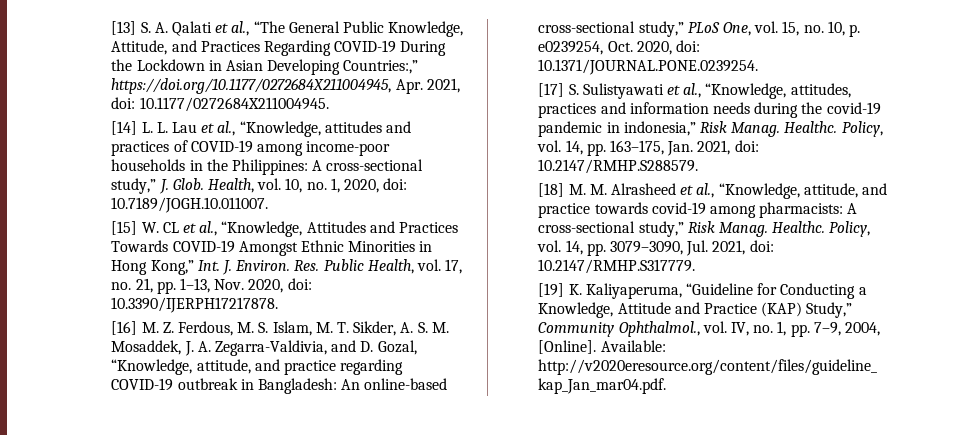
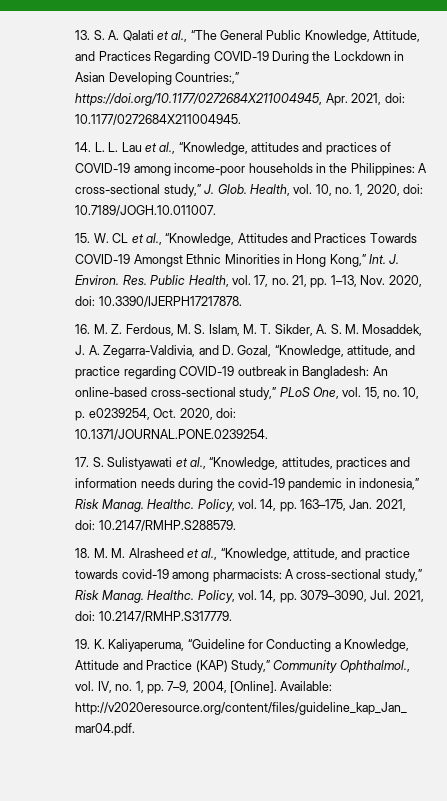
- [13] S. A. Qalati et al., “The General Public Knowledge, Attitude, and Practices Regarding COVID-19 During the Lockdown in Asian Developing Countries:,” https://doi.org/10.1177/0272684X211004945, Apr. 2021, doi: 10.1177/0272684X211004945.
+ 13. S. A. Qalati et al., “The General Public Knowledge, Attitude, and Practices Regarding COVID-19 During the Lockdown in Asian Developing Countries:,” https://doi.org/10.1177/0272684X211004945, Apr. 2021, doi: 10.1177/0272684X211004945.
- [14] L. L. Lau et al., “Knowledge, attitudes and practices of COVID-19 among income-poor households in the Philippines: A cross-sectional study,” J. Glob.
+ 14. L. L. Lau et al., “Knowledge, attitudes and practices of COVID-19 among income-poor households in the Philippines: A cross-sectional study,” J. Glob.
- [15] W. CL et al., “Knowledge, Attitudes and Practices Towards COVID-19 Amongst Ethnic Minorities in Hong Kong,” Int. J. Environ.
+ 15. W. CL et al., “Knowledge, Attitudes and Practices Towards COVID-19 Amongst Ethnic Minorities in Hong Kong,” Int. J. Environ.
- [16] M. Z. Ferdous, M. S. Islam, M. T. Sikder, A. S. M. Mosaddek, J. A. Zegarra-Valdivia, and D. Gozal, “Knowledge, attitude, and practice regarding COVID-19 outbreak in Bangladesh: An online-based cross-sectional study,” PLoS One, vol. 15, no. 10, p. e0239254, Oct. 2020, doi: 10.1371/JOURNAL.PONE.0239254.
+ 16. M. Z. Ferdous, M. S. Islam, M. T. Sikder, A. S. M. Mosaddek, J. A. Zegarra-Valdivia, and D. Gozal, “Knowledge, attitude, and practice regarding COVID-19 outbreak in Bangladesh: An online-based cross-sectional study,” PLoS One, vol. 15, no. 10, p. e0239254, Oct. 2020, doi: 10.1371/JOURNAL.PONE.0239254.
- [17] S. Sulistyawati et al., “Knowledge, attitudes, practices and information needs during the covid-19 pandemic in indonesia,” Risk Manag.
+ 17. S. Sulistyawati et al., “Knowledge, attitudes, practices and information needs during the covid-19 pandemic in indonesia,” Risk Manag.
- [18] M. M. Alrasheed et al., “Knowledge, attitude, and practice towards covid-19 among pharmacists: A cross-sectional study,” Risk Manag.
+ 18. M. M. Alrasheed et al., “Knowledge, attitude, and practice towards covid-19 among pharmacists: A cross-sectional study,” Risk Manag.
- [19] K. Kaliyaperuma, “Guideline for Conducting a Knowledge, Attitude and Practice (KAP) Study,” Community Ophthalmol., vol. IV, no. 1, pp. 7–9, 2004, [Online].
+ 19. K. Kaliyaperuma, “Guideline for Conducting a Knowledge, Attitude and Practice (KAP) Study,” Community Ophthalmol., vol. IV, no. 1, pp. 7–9, 2004, [Online].

